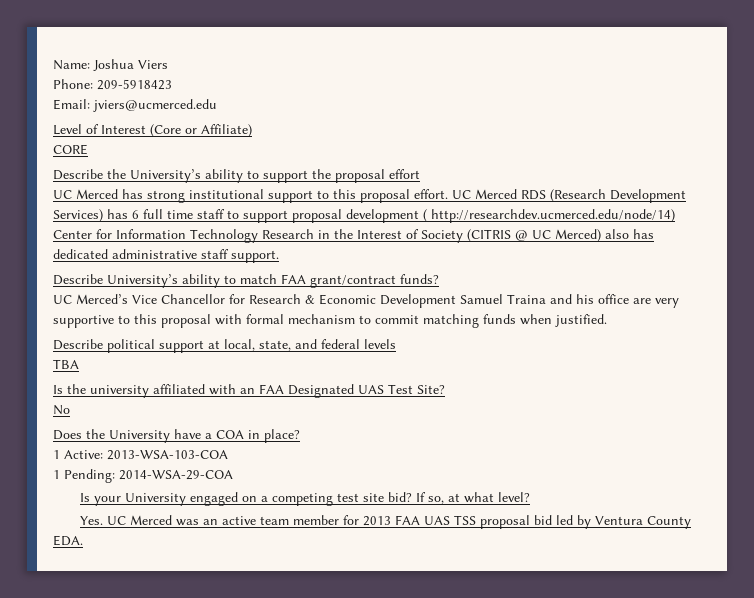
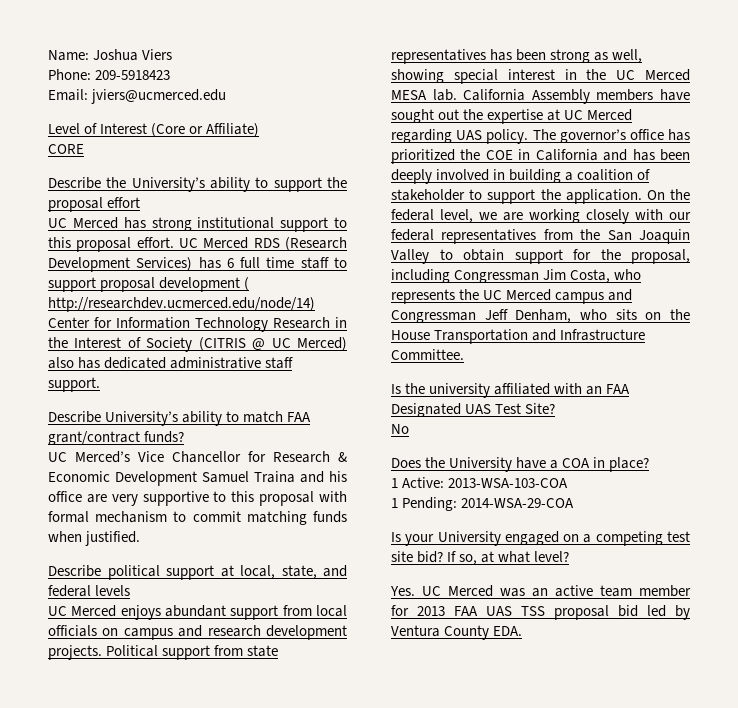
- TBA
+ UC Merced enjoys abundant support from local officials on campus and research development projects. Political support from state representatives has been strong as well, showing special interest in the UC Merced MESA lab. California Assembly members have sought out the expertise at UC Merced regarding UAS policy. The governor’s office has prioritized the COE in California and has been deeply involved in building a coalition of stakeholder to support the application. On the federal level, we are working closely with our federal representatives from the San Joaquin Valley to obtain support for the proposal, including Congressman Jim Costa, who represents the UC Merced campus and Congressman Jeff Denham, who sits on the House Transportation and Infrastructure Committee.

